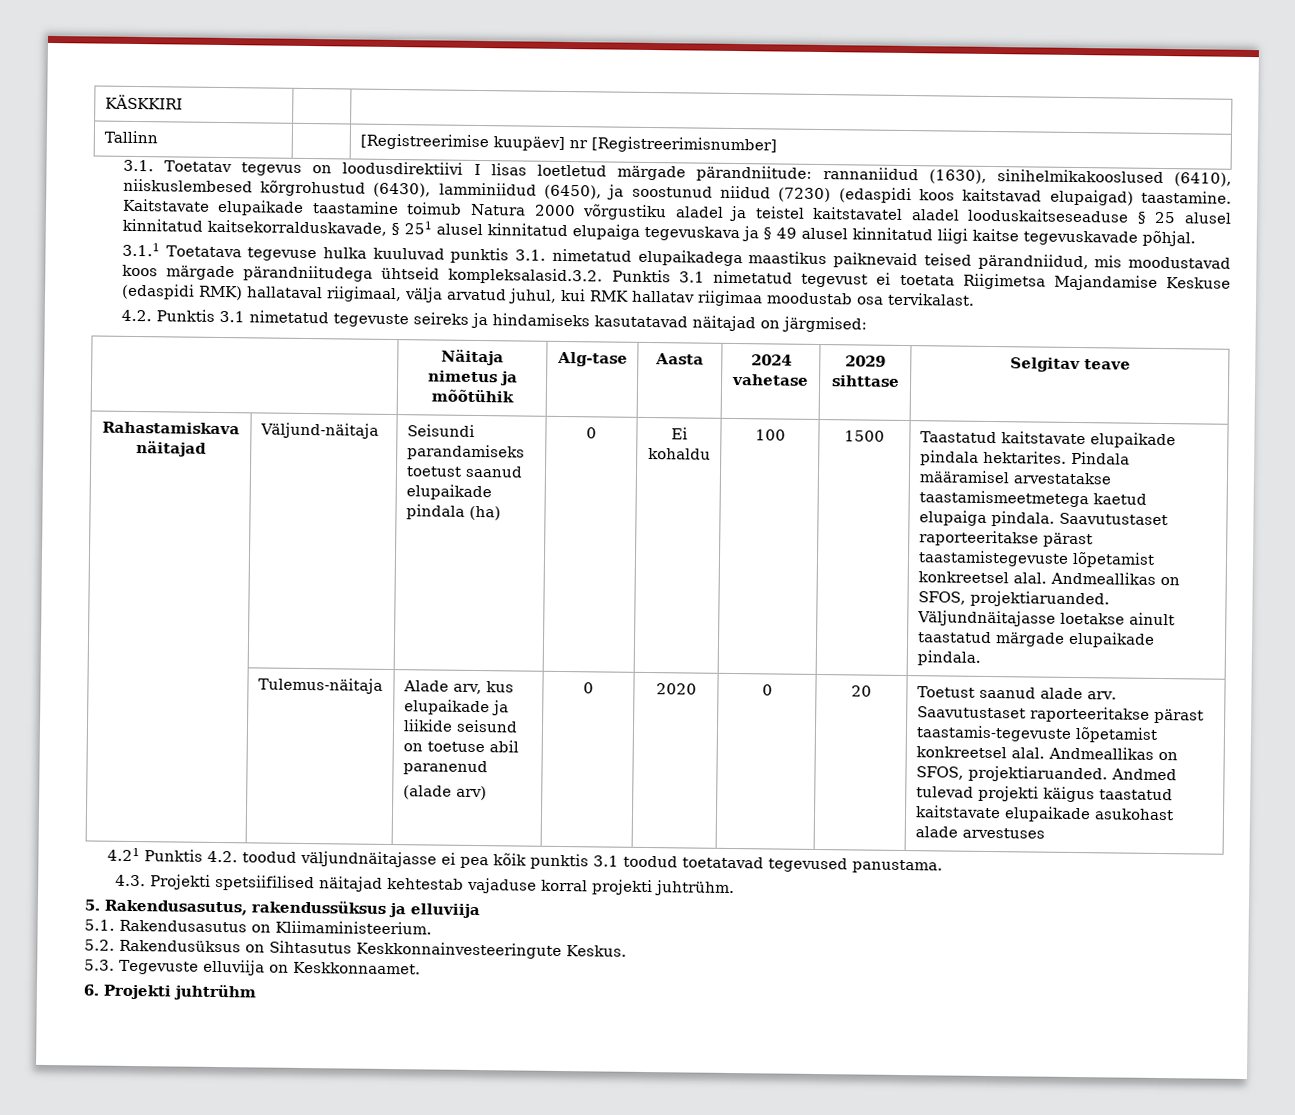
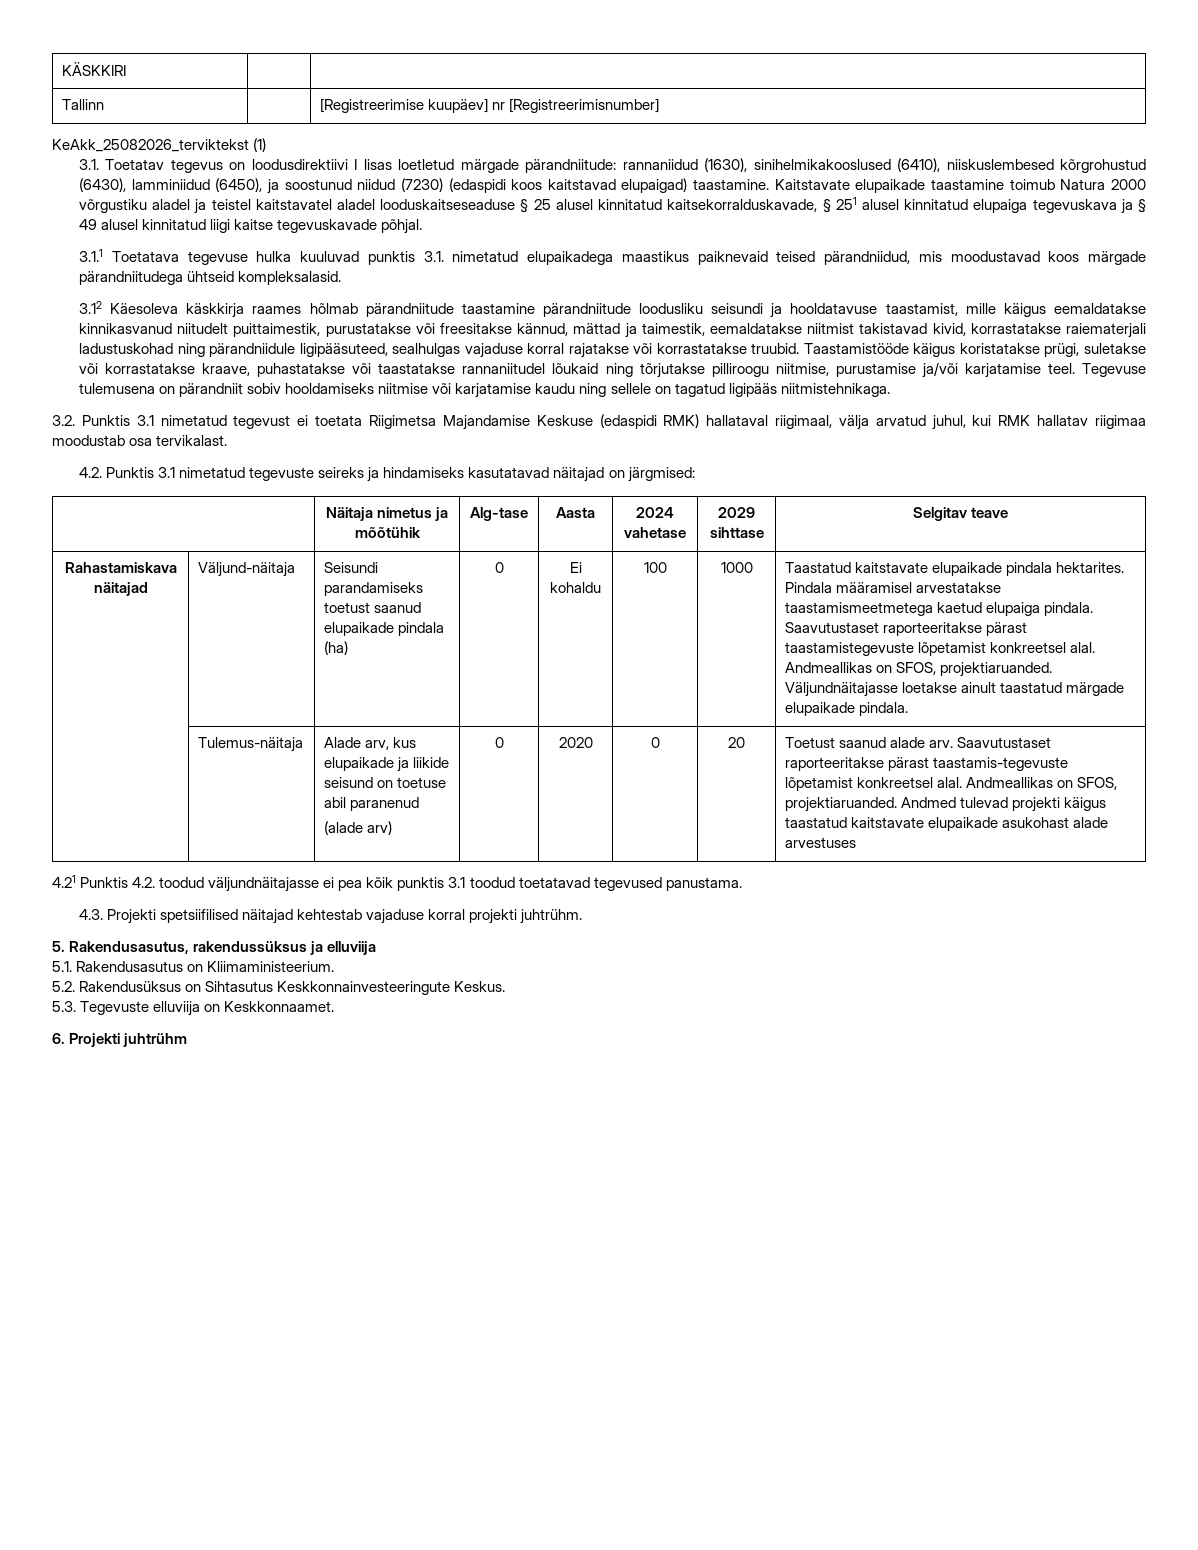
+ KeAkk_25082026_terviktekst (1)
- 3.1.1 Toetatava tegevuse hulka kuuluvad punktis 3.1. nimetatud elupaikadega maastikus paiknevaid teised pärandniidud, mis moodustavad koos märgade pärandniitudega ühtseid kompleksalasid.3.2. Punktis 3.1 nimetatud tegevust ei toetata Riigimetsa Majandamise Keskuse (edaspidi RMK) hallataval riigimaal, välja arvatud juhul, kui RMK hallatav riigimaa moodustab osa tervikalast.
+ 3.1.1 Toetatava tegevuse hulka kuuluvad punktis 3.1. nimetatud elupaikadega maastikus paiknevaid teised pärandniidud, mis moodustavad koos märgade pärandniitudega ühtseid kompleksalasid.
+ 3.12 Käesoleva käskkirja raames hõlmab pärandniitude taastamine pärandniitude loodusliku seisundi ja hooldatavuse taastamist, mille käigus eemaldatakse kinnikasvanud niitudelt puittaimestik, purustatakse või freesitakse kännud, mättad ja taimestik, eemaldatakse niitmist takistavad kivid, korrastatakse raiematerjali ladustuskohad ning pärandniidule ligipääsuteed, sealhulgas vajaduse korral rajatakse või korrastatakse truubid. Taastamistööde käigus koristatakse prügi, suletakse või korrastatakse kraave, puhastatakse või taastatakse rannaniitudel lõukaid ning tõrjutakse pilliroogu niitmise, purustamise ja/või karjatamise teel. Tegevuse tulemusena on pärandniit sobiv hooldamiseks niitmise või karjatamise kaudu ning sellele on tagatud ligipääs niitmistehnikaga.
+ 3.2. Punktis 3.1 nimetatud tegevust ei toetata Riigimetsa Majandamise Keskuse (edaspidi RMK) hallataval riigimaal, välja arvatud juhul, kui RMK hallatav riigimaa moodustab osa tervikalast.
- 1500
+ 1000

